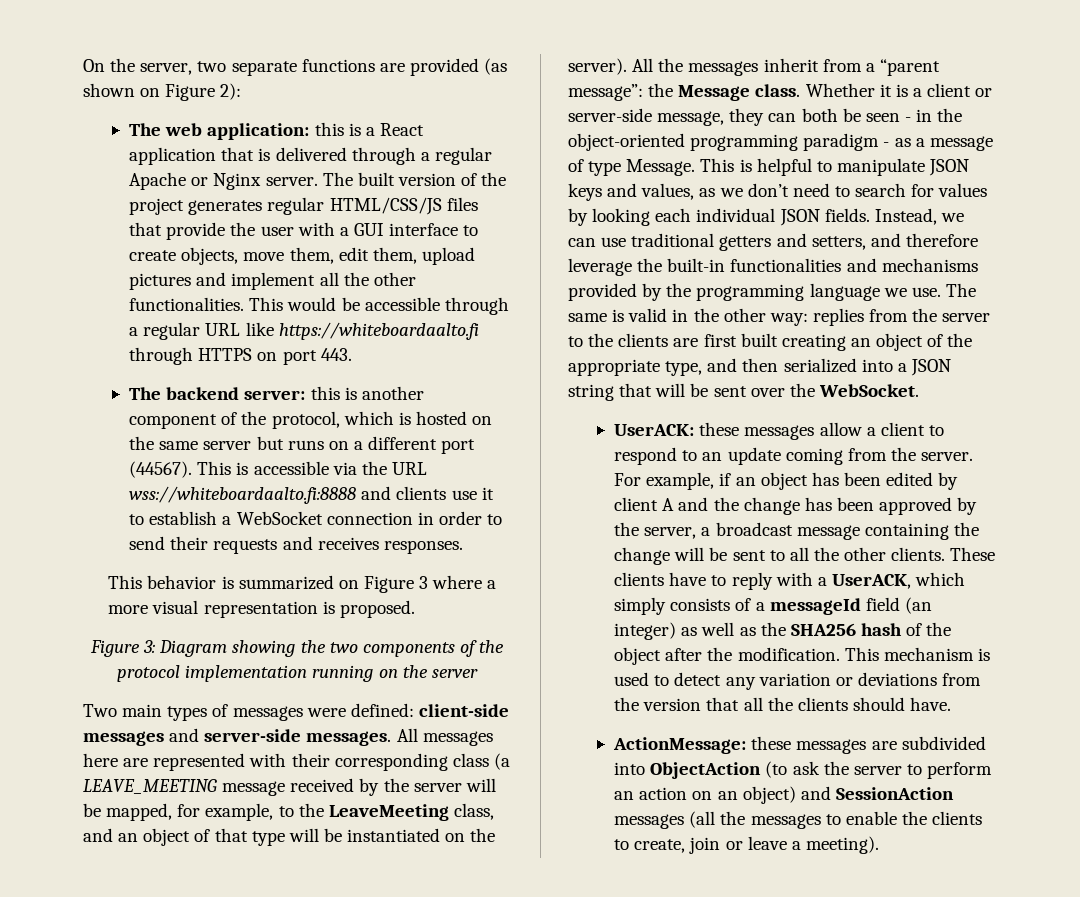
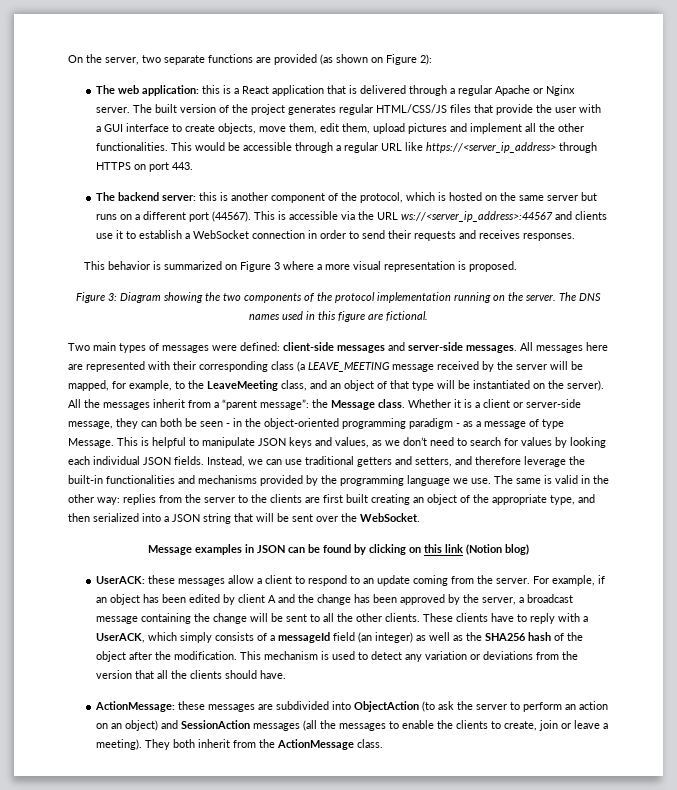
- This would be accessible through a regular URL like https://whiteboardaalto.fi through HTTPS on port 443.
+ This would be accessible through a regular URL like https://<server_ip_address> through HTTPS on port 443.
- This is accessible via the URL wss://whiteboardaalto.fi:8888 and clients use it to establish a WebSocket connection in order to send their requests and receives responses.
+ This is accessible via the URL ws://<server_ip_address>:44567 and clients use it to establish a WebSocket connection in order to send their requests and receives responses.
- Figure 3: Diagram showing the two components of the protocol implementation running on the server
+ Figure 3: Diagram showing the two components of the protocol implementation running on the server. The DNS names used in this figure are fictional.
+ Message examples in JSON can be found by clicking on this link (Notion blog)
+ They both inherit from the ActionMessage class.

